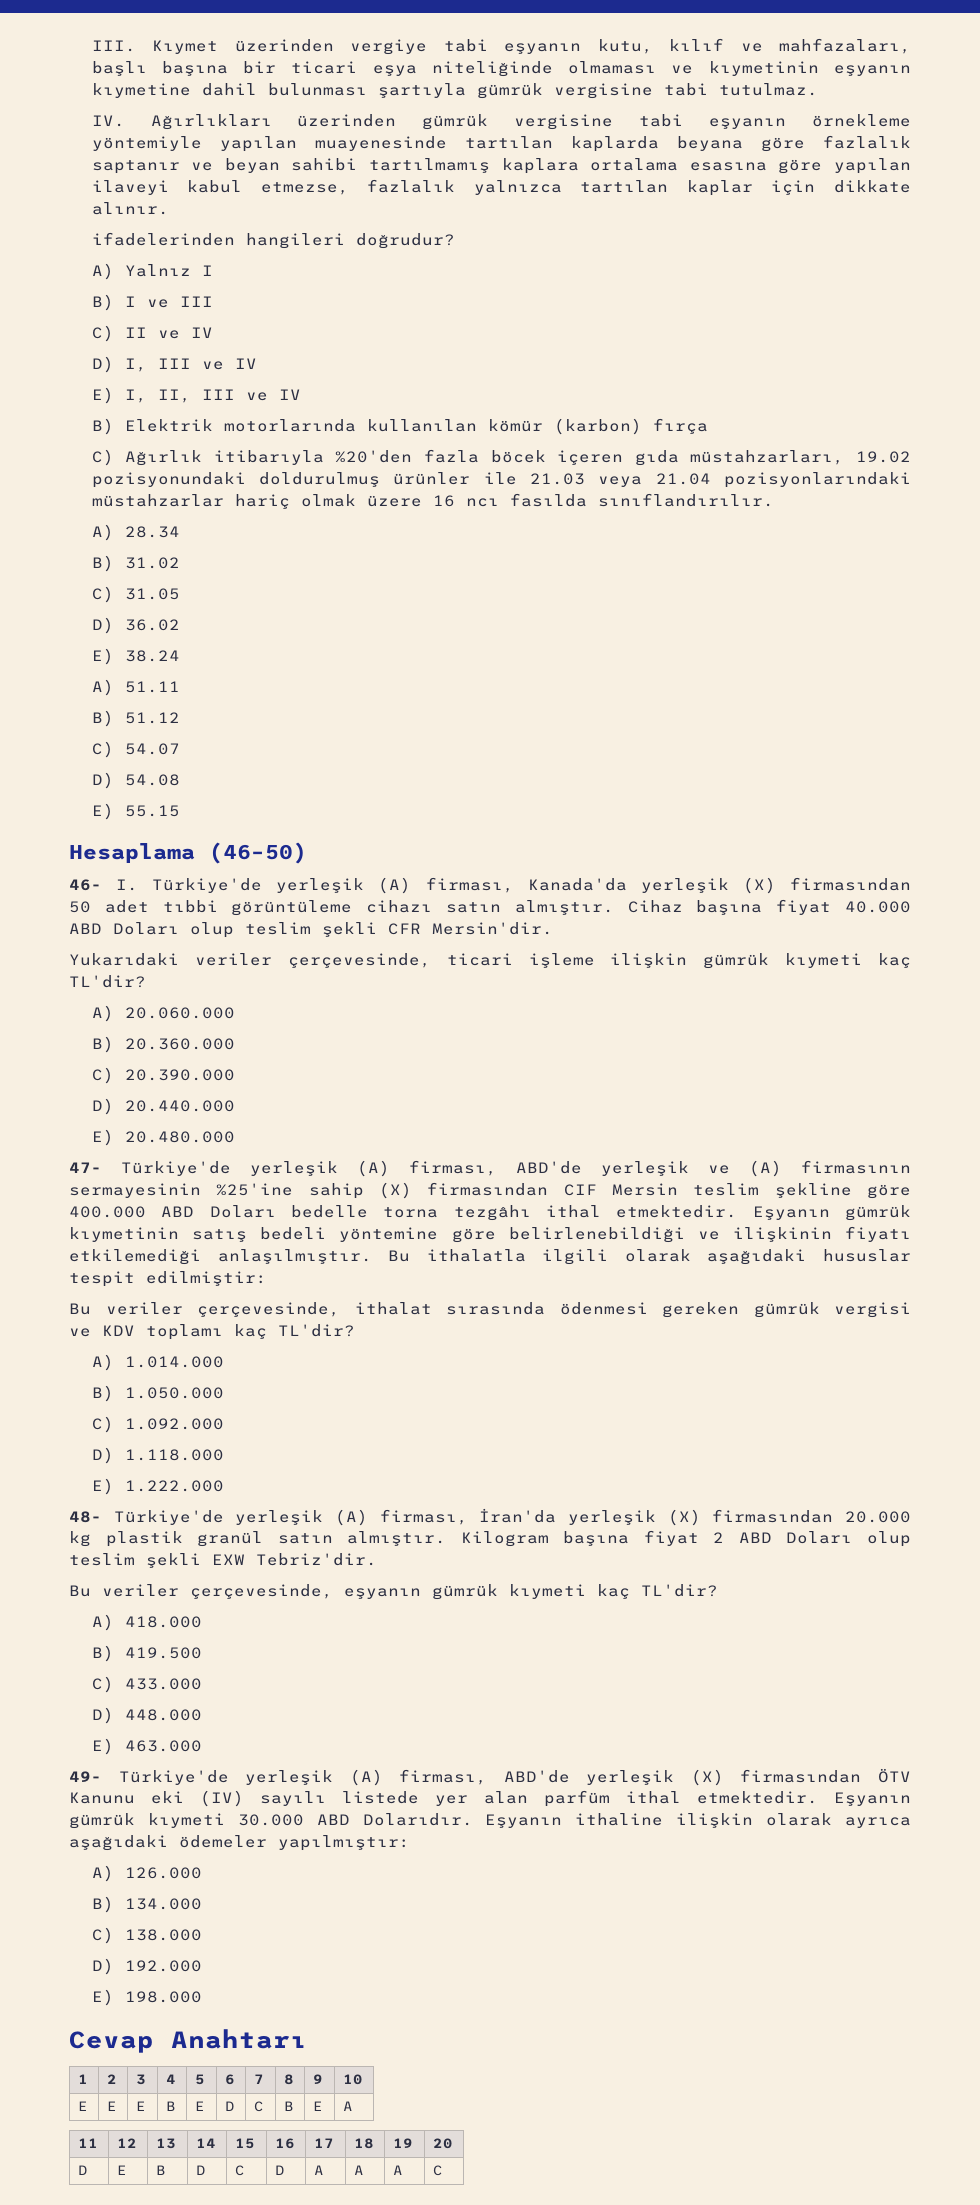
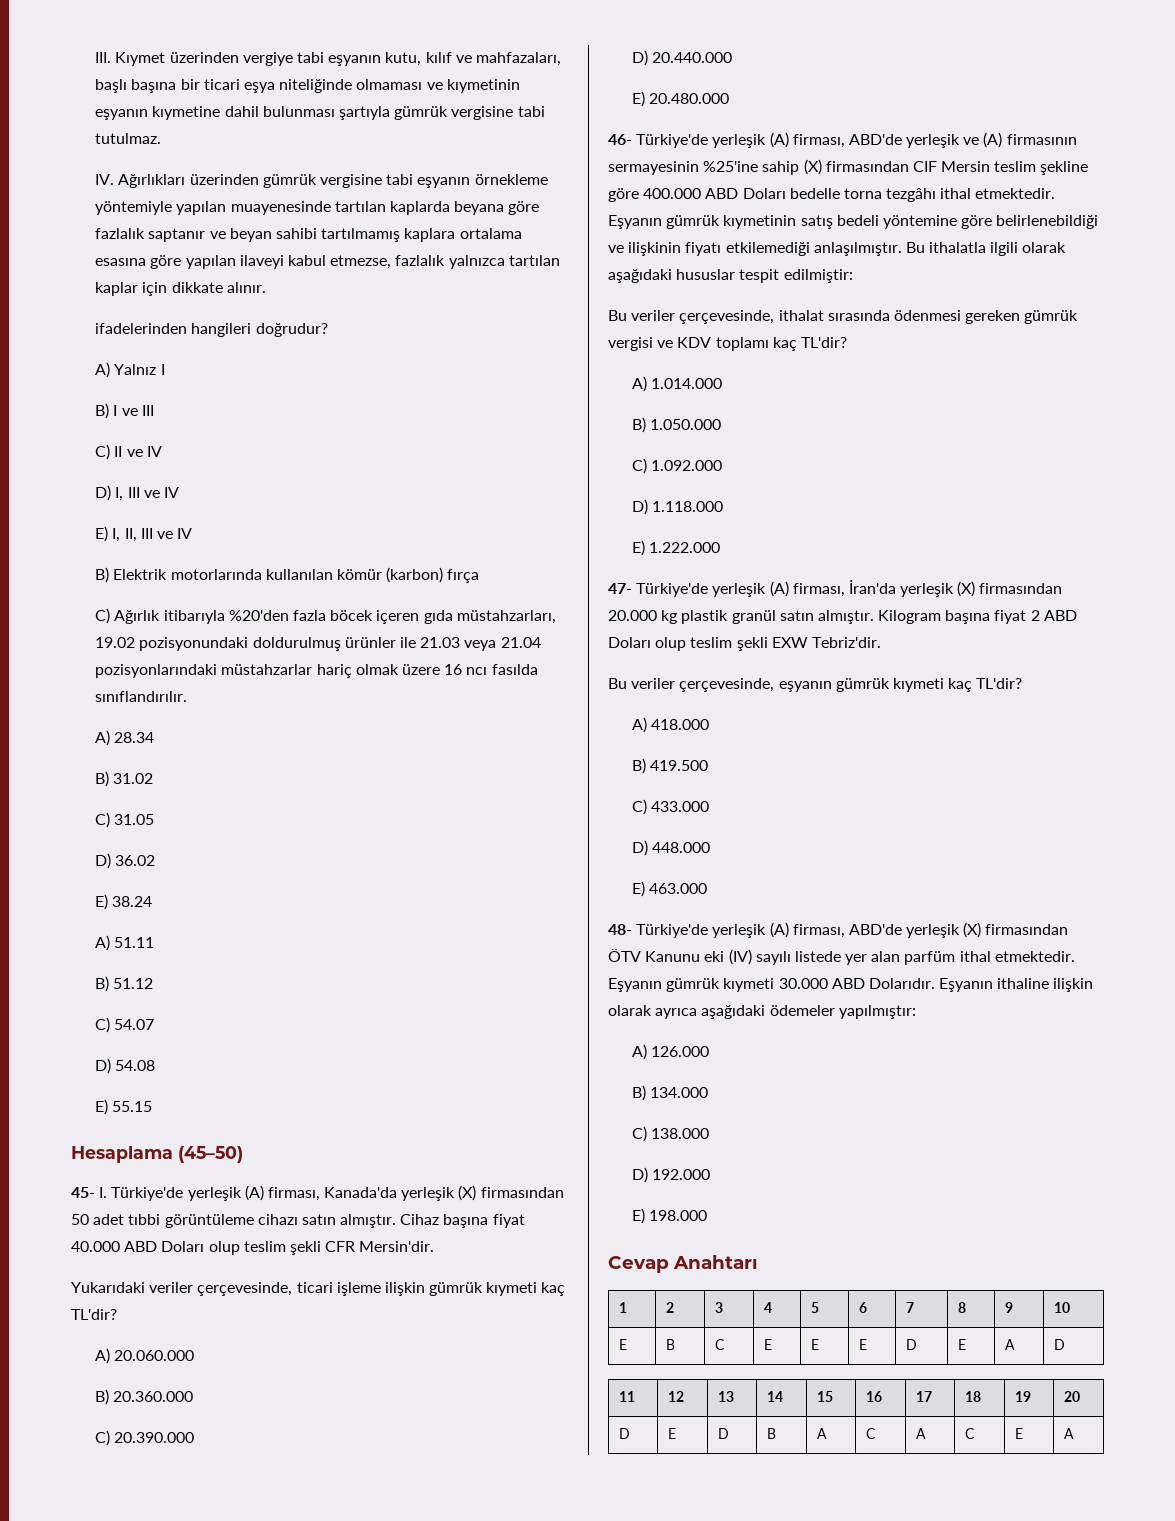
- Hesaplama (46–50)
- 46- I. Türkiye'de yerleşik (A) firması, Kanada'da yerleşik (X) firmasından 50 adet tıbbi görüntüleme cihazı satın almıştır.
+ Hesaplama (45–50)
+ 45- I. Türkiye'de yerleşik (A) firması, Kanada'da yerleşik (X) firmasından 50 adet tıbbi görüntüleme cihazı satın almıştır.
- 47- Türkiye'de yerleşik (A) firması, ABD'de yerleşik ve (A) firmasının sermayesinin %25'ine sahip (X) firmasından CIF Mersin teslim şekline göre 400.000 ABD Doları bedelle torna tezgâhı ithal etmektedir.
+ 46- Türkiye'de yerleşik (A) firması, ABD'de yerleşik ve (A) firmasının sermayesinin %25'ine sahip (X) firmasından CIF Mersin teslim şekline göre 400.000 ABD Doları bedelle torna tezgâhı ithal etmektedir.
- 48- Türkiye'de yerleşik (A) firması, İran'da yerleşik (X) firmasından 20.000 kg plastik granül satın almıştır.
+ 47- Türkiye'de yerleşik (A) firması, İran'da yerleşik (X) firmasından 20.000 kg plastik granül satın almıştır.
- 49- Türkiye'de yerleşik (A) firması, ABD'de yerleşik (X) firmasından ÖTV Kanunu eki (IV) sayılı listede yer alan parfüm ithal etmektedir.
+ 48- Türkiye'de yerleşik (A) firması, ABD'de yerleşik (X) firmasından ÖTV Kanunu eki (IV) sayılı listede yer alan parfüm ithal etmektedir.
- E | E | E | B | E | D | C | B | E | A
+ E | B | C | E | E | E | D | E | A | D
- D | E | B | D | C | D | A | A | A | C
+ D | E | D | B | A | C | A | C | E | A

